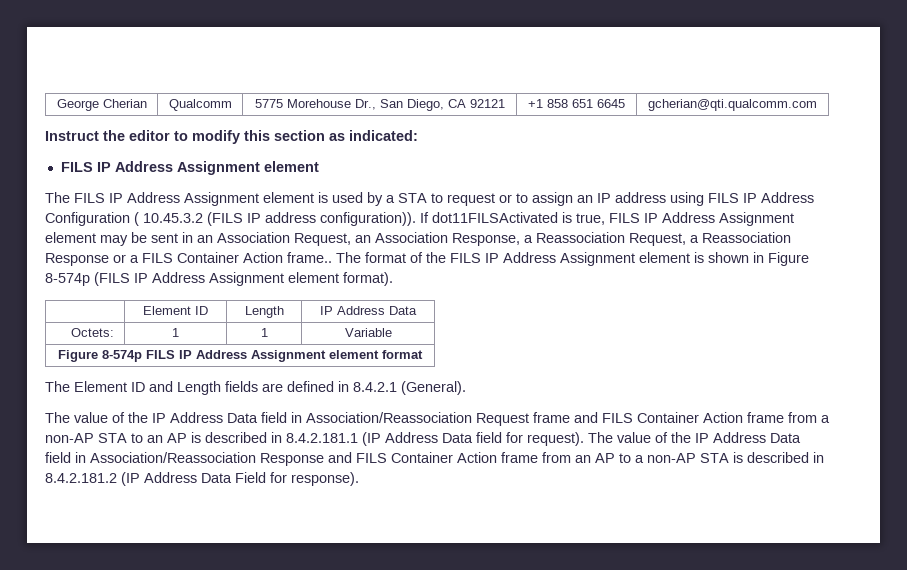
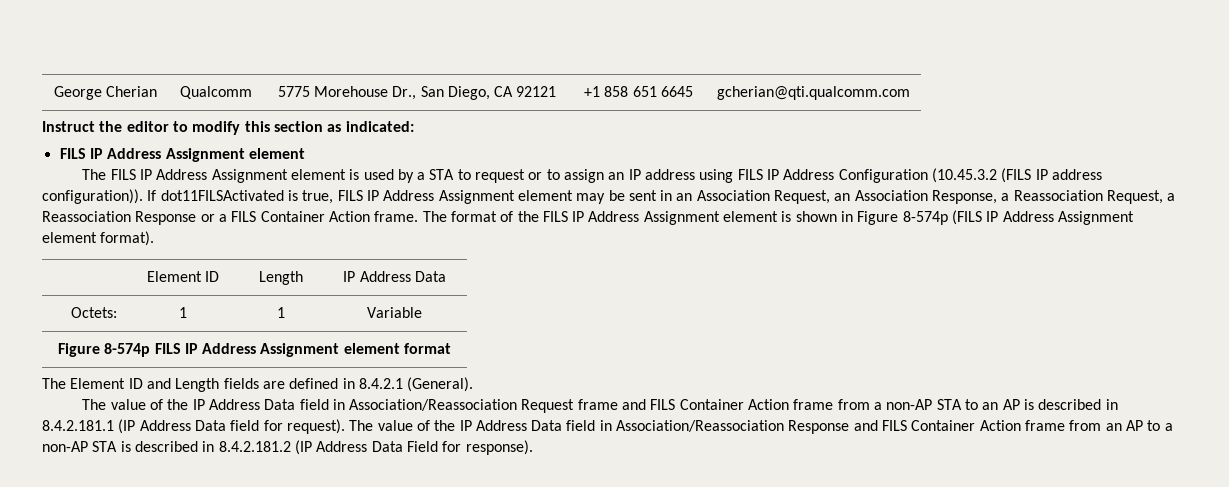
- The FILS IP Address Assignment element is used by a STA to request or to assign an IP address using FILS IP Address Configuration ( 10.45.3.2 (FILS IP address configuration)).
+ The FILS IP Address Assignment element is used by a STA to request or to assign an IP address using FILS IP Address Configuration (10.45.3.2 (FILS IP address configuration)).
- If dot11FILSActivated is true, FILS IP Address Assignment element may be sent in an Association Request, an Association Response, a Reassociation Request, a Reassociation Response or a FILS Container Action frame..
+ If dot11FILSActivated is true, FILS IP Address Assignment element may be sent in an Association Request, an Association Response, a Reassociation Request, a Reassociation Response or a FILS Container Action frame.

